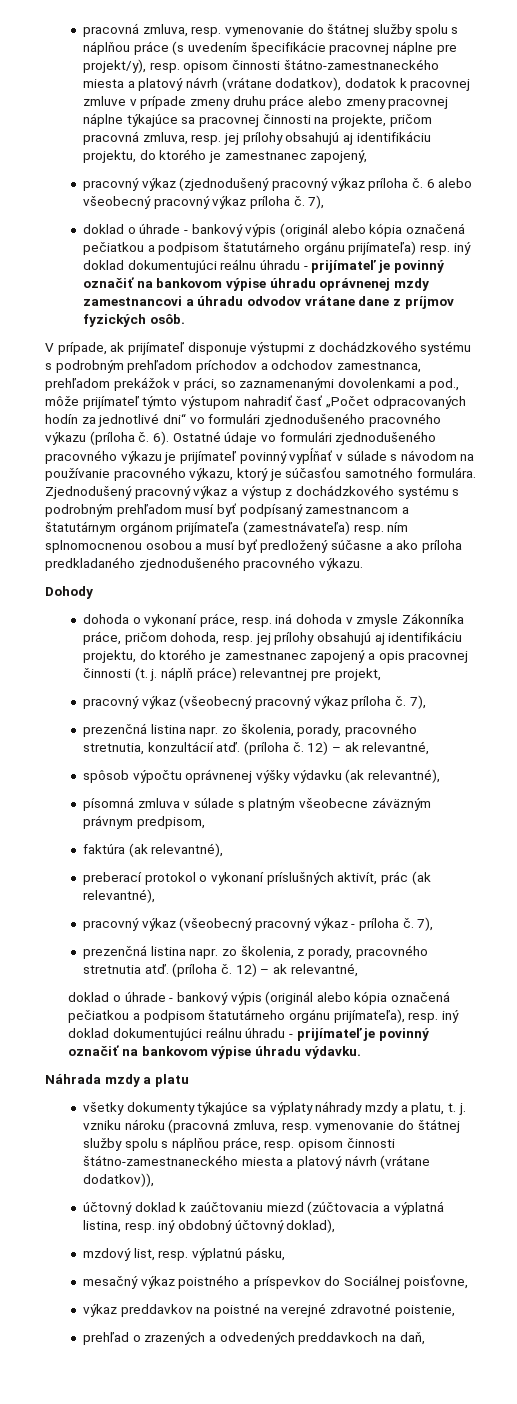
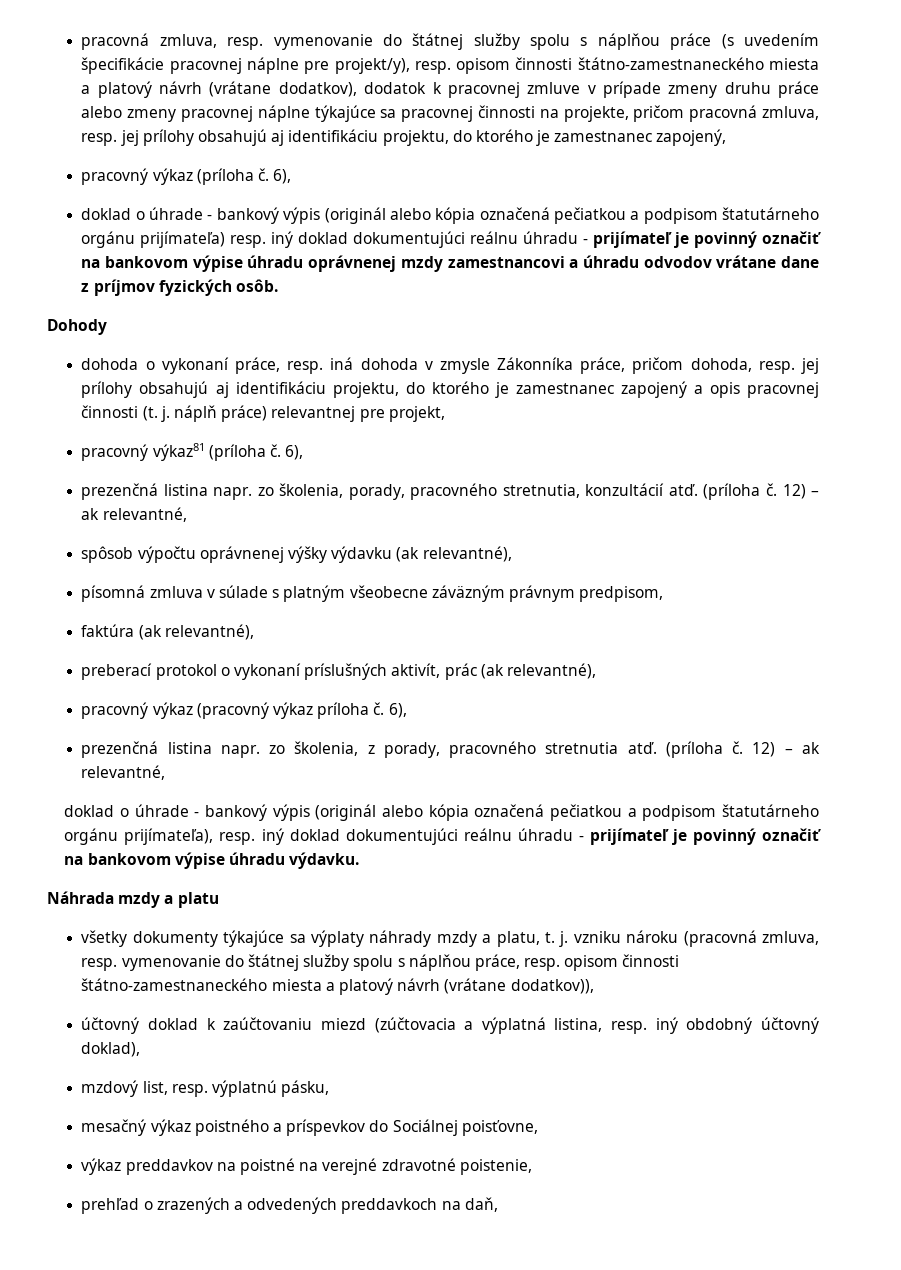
- pracovný výkaz (zjednodušený pracovný výkaz príloha č. 6 alebo všeobecný pracovný výkaz príloha č. 7),
+ pracovný výkaz (príloha č. 6),
- V prípade, ak prijímateľ disponuje výstupmi z dochádzkového systému s podrobným prehľadom príchodov a odchodov zamestnanca, prehľadom prekážok v práci, so zaznamenanými dovolenkami a pod., môže prijímateľ týmto výstupom nahradiť časť „Počet odpracovaných hodín za jednotlivé dni“ vo formulári zjednodušeného pracovného výkazu (príloha č. 6). Ostatné údaje vo formulári zjednodušeného pracovného výkazu je prijímateľ povinný vypĺňať v súlade s návodom na používanie pracovného výkazu, ktorý je súčasťou samotného formulára. Zjednodušený pracovný výkaz a výstup z dochádzkového systému s podrobným prehľadom musí byť podpísaný zamestnancom a štatutárnym orgánom prijímateľa (zamestnávateľa) resp. ním splnomocnenou osobou a musí byť predložený súčasne a ako príloha predkladaného zjednodušeného pracovného výkazu.
- pracovný výkaz (všeobecný pracovný výkaz príloha č. 7),
+ pracovný výkaz81 (príloha č. 6),
- pracovný výkaz (všeobecný pracovný výkaz - príloha č. 7),
+ pracovný výkaz (pracovný výkaz príloha č. 6),

